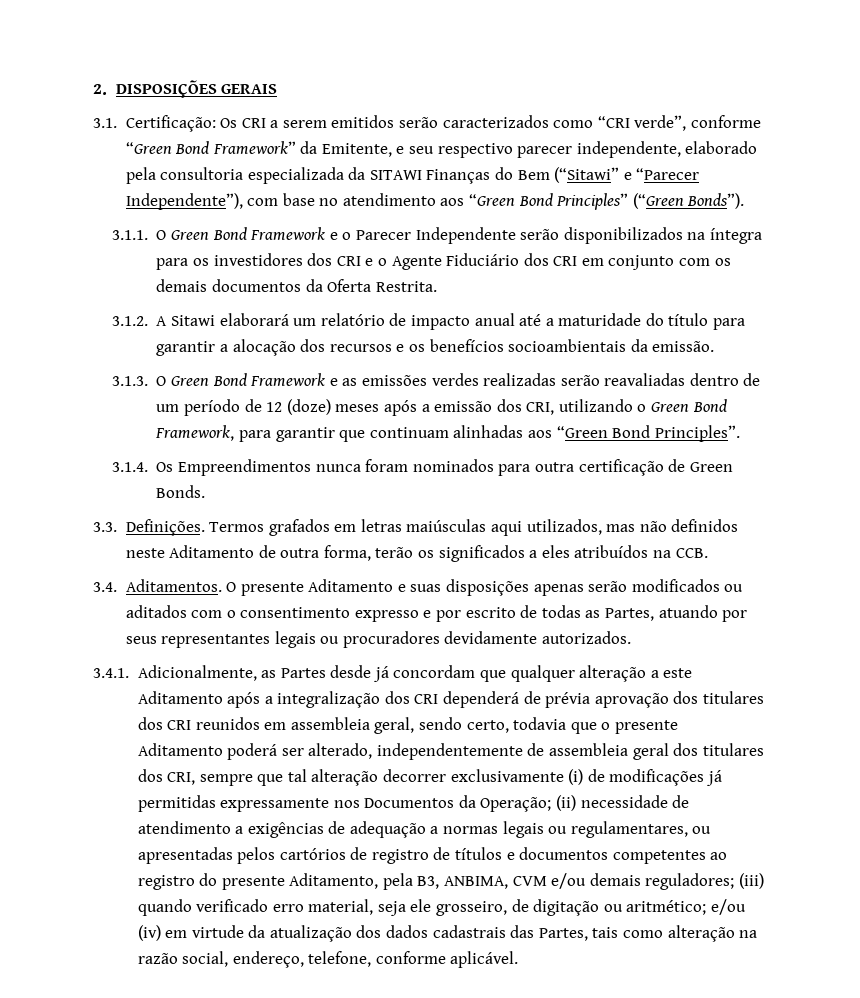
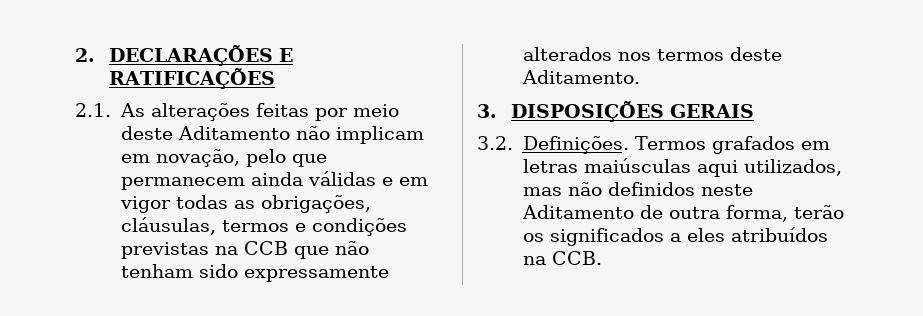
- 2. DISPOSIÇÕES GERAIS
- 3.1. Certificação: Os CRI a serem emitidos serão caracterizados como “CRI verde”, conforme “Green Bond Framework” da Emitente, e seu respectivo parecer independente, elaborado pela consultoria especializada da SITAWI Finanças do Bem (“Sitawi” e “Parecer Independente”), com base no atendimento aos “Green Bond Principles” (“Green Bonds”).
- 3.1.1. O Green Bond Framework e o Parecer Independente serão disponibilizados na íntegra para os investidores dos CRI e o Agente Fiduciário dos CRI em conjunto com os demais documentos da Oferta Restrita.
- 3.1.2. A Sitawi elaborará um relatório de impacto anual até a maturidade do título para garantir a alocação dos recursos e os benefícios socioambientais da emissão.
- 3.1.3. O Green Bond Framework e as emissões verdes realizadas serão reavaliadas dentro de um período de 12 (doze) meses após a emissão dos CRI, utilizando o Green Bond Framework, para garantir que continuam alinhadas aos “Green Bond Principles”.
- 3.1.4. Os Empreendimentos nunca foram nominados para outra certificação de Green Bonds.
- 3.3. Definições.
+ 2. DECLARAÇÕES E RATIFICAÇÕES
+ 2.1. As alterações feitas por meio deste Aditamento não implicam em novação, pelo que permanecem ainda válidas e em vigor todas as obrigações, cláusulas, termos e condições previstas na CCB que não tenham sido expressamente alterados nos termos deste Aditamento.
+ 3. DISPOSIÇÕES GERAIS
+ 3.2. Definições.
- 3.4. Aditamentos. O presente Aditamento e suas disposições apenas serão modificados ou aditados com o consentimento expresso e por escrito de todas as Partes, atuando por seus representantes legais ou procuradores devidamente autorizados.
- 3.4.1. Adicionalmente, as Partes desde já concordam que qualquer alteração a este Aditamento após a integralização dos CRI dependerá de prévia aprovação dos titulares dos CRI reunidos em assembleia geral, sendo certo, todavia que o presente Aditamento poderá ser alterado, independentemente de assembleia geral dos titulares dos CRI, sempre que tal alteração decorrer exclusivamente (i) de modificações já permitidas expressamente nos Documentos da Operação; (ii) necessidade de atendimento a exigências de adequação a normas legais ou regulamentares, ou apresentadas pelos cartórios de registro de títulos e documentos competentes ao registro do presente Aditamento, pela B3, ANBIMA, CVM e/ou demais reguladores; (iii) quando verificado erro material, seja ele grosseiro, de digitação ou aritmético; e/ou (iv) em virtude da atualização dos dados cadastrais das Partes, tais como alteração na razão social, endereço, telefone, conforme aplicável.

